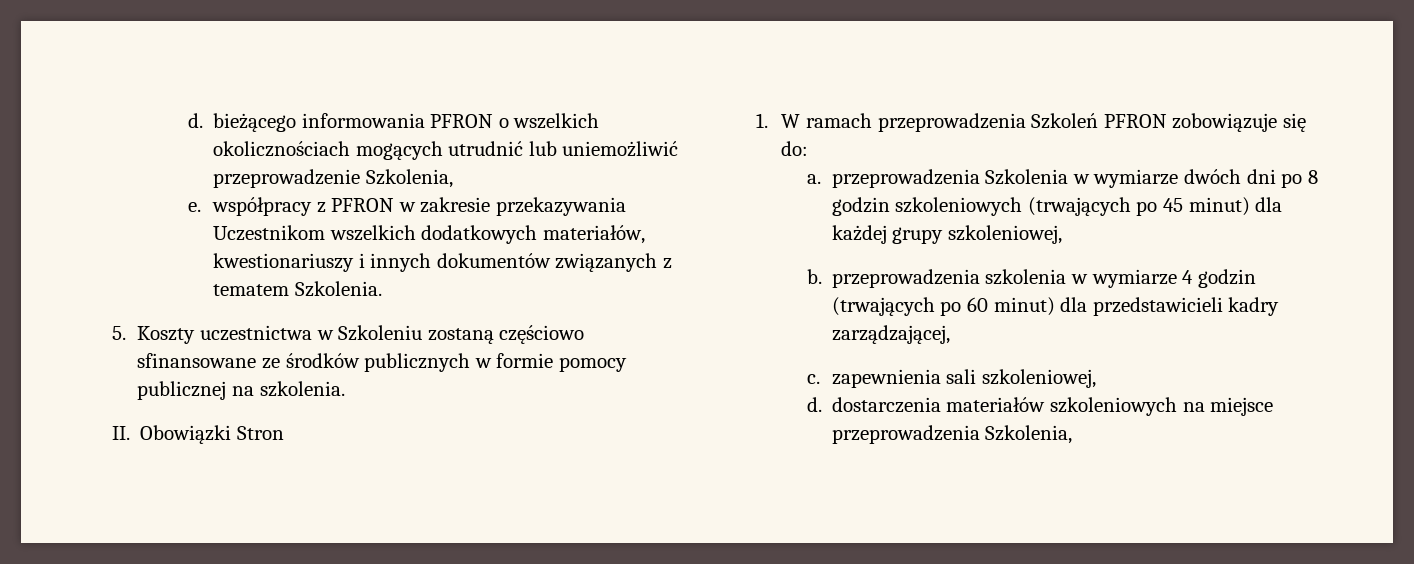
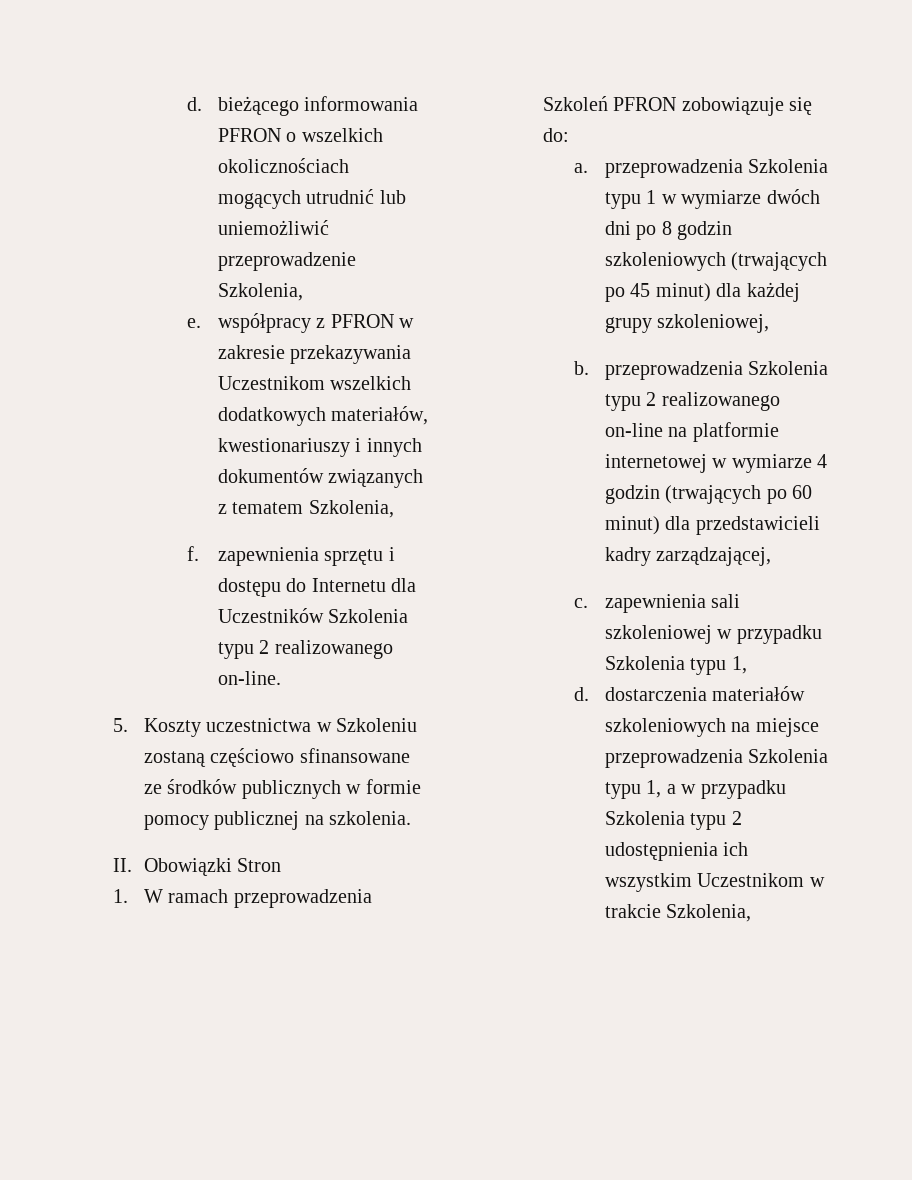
- e. współpracy z PFRON w zakresie przekazywania Uczestnikom wszelkich dodatkowych materiałów, kwestionariuszy i innych dokumentów związanych z tematem Szkolenia.
+ e. współpracy z PFRON w zakresie przekazywania Uczestnikom wszelkich dodatkowych materiałów, kwestionariuszy i innych dokumentów związanych z tematem Szkolenia,
+ f. zapewnienia sprzętu i dostępu do Internetu dla Uczestników Szkolenia typu 2 realizowanego on-line.
- a. przeprowadzenia Szkolenia w wymiarze dwóch dni po 8 godzin szkoleniowych (trwających po 45 minut) dla każdej grupy szkoleniowej,
+ a. przeprowadzenia Szkolenia typu 1 w wymiarze dwóch dni po 8 godzin szkoleniowych (trwających po 45 minut) dla każdej grupy szkoleniowej,
- b. przeprowadzenia szkolenia w wymiarze 4 godzin (trwających po 60 minut) dla przedstawicieli kadry zarządzającej,
+ b. przeprowadzenia Szkolenia typu 2 realizowanego on-line na platformie internetowej w wymiarze 4 godzin (trwających po 60 minut) dla przedstawicieli kadry zarządzającej,
- c. zapewnienia sali szkoleniowej,
+ c. zapewnienia sali szkoleniowej w przypadku Szkolenia typu 1,
- d. dostarczenia materiałów szkoleniowych na miejsce przeprowadzenia Szkolenia,
+ d. dostarczenia materiałów szkoleniowych na miejsce przeprowadzenia Szkolenia typu 1, a w przypadku Szkolenia typu 2 udostępnienia ich wszystkim Uczestnikom w trakcie Szkolenia,

